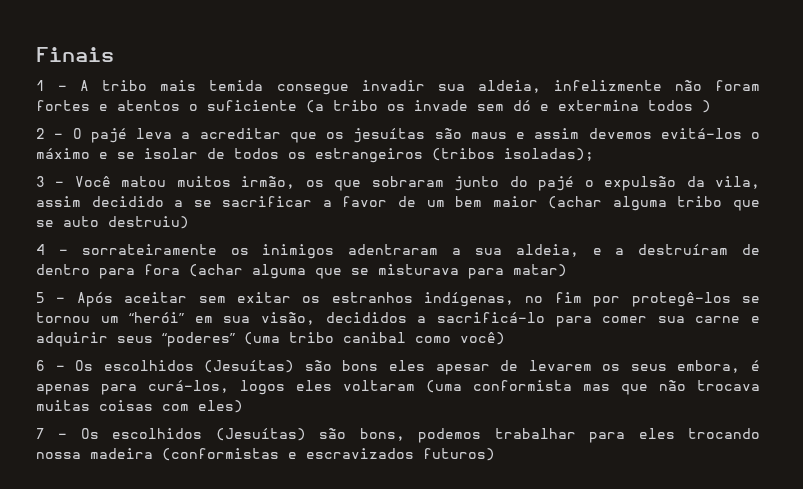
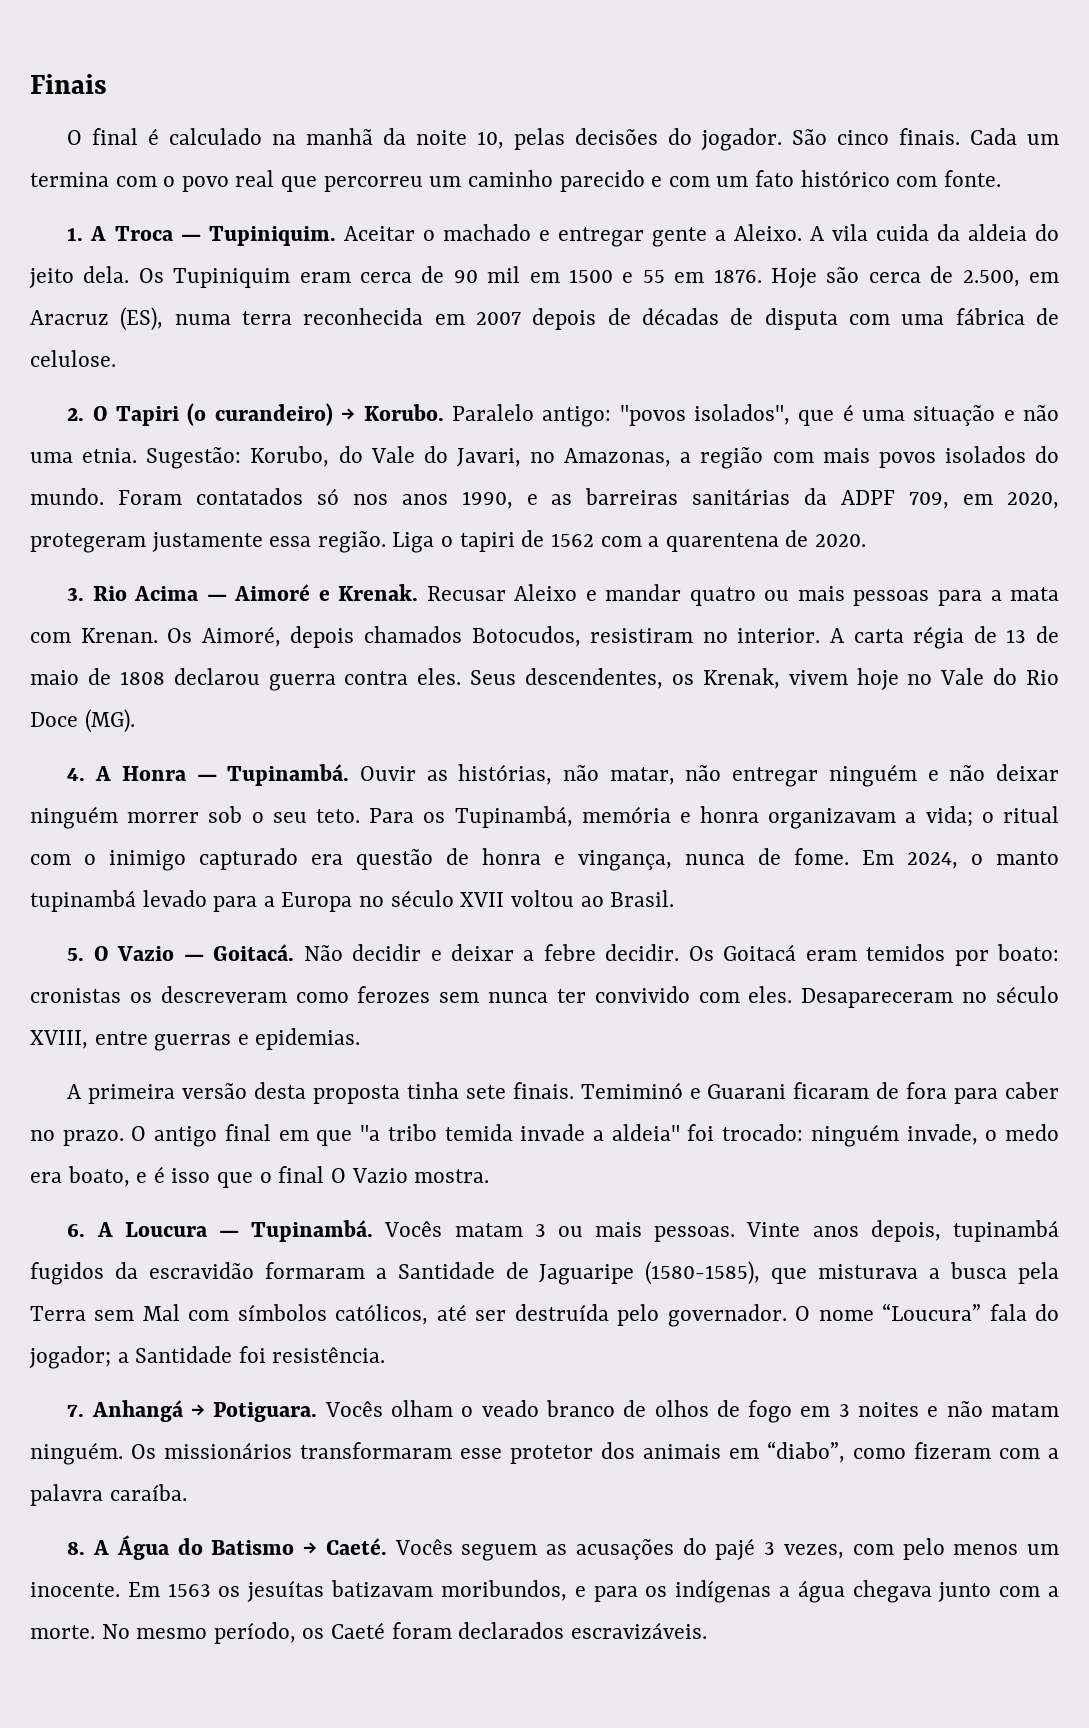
- 1 - A tribo mais temida consegue invadir sua aldeia, infelizmente não foram fortes e atentos o suficiente (a tribo os invade sem dó e extermina todos )
- 2 - O pajé leva a acreditar que os jesuítas são maus e assim devemos evitá-los o máximo e se isolar de todos os estrangeiros (tribos isoladas);
- 3 - Você matou muitos irmão, os que sobraram junto do pajé o expulsão da vila, assim decidido a se sacrificar a favor de um bem maior (achar alguma tribo que se auto destruiu)
- 4 - sorrateiramente os inimigos adentraram a sua aldeia, e a destruíram de dentro para fora (achar alguma que se misturava para matar)
- 5 - Após aceitar sem exitar os estranhos indígenas, no fim por protegê-los se tornou um “herói” em sua visão, decididos a sacrificá-lo para comer sua carne e adquirir seus “poderes” (uma tribo canibal como você)
- 6 - Os escolhidos (Jesuítas) são bons eles apesar de levarem os seus embora, é apenas para curá-los, logos eles voltaram (uma conformista mas que não trocava muitas coisas com eles)
- 7 - Os escolhidos (Jesuítas) são bons, podemos trabalhar para eles trocando nossa madeira (conformistas e escravizados futuros)
+ O final é calculado na manhã da noite 10, pelas decisões do jogador. São cinco finais. Cada um termina com o povo real que percorreu um caminho parecido e com um fato histórico com fonte.
+ 1. A Troca — Tupiniquim. Aceitar o machado e entregar gente a Aleixo. A vila cuida da aldeia do jeito dela. Os Tupiniquim eram cerca de 90 mil em 1500 e 55 em 1876. Hoje são cerca de 2.500, em Aracruz (ES), numa terra reconhecida em 2007 depois de décadas de disputa com uma fábrica de celulose.
+ 2. O Tapiri (o curandeiro) → Korubo. Paralelo antigo: "povos isolados", que é uma situação e não uma etnia. Sugestão: Korubo, do Vale do Javari, no Amazonas, a região com mais povos isolados do mundo. Foram contatados só nos anos 1990, e as barreiras sanitárias da ADPF 709, em 2020, protegeram justamente essa região. Liga o tapiri de 1562 com a quarentena de 2020.
+ 3. Rio Acima — Aimoré e Krenak. Recusar Aleixo e mandar quatro ou mais pessoas para a mata com Krenan. Os Aimoré, depois chamados Botocudos, resistiram no interior. A carta régia de 13 de maio de 1808 declarou guerra contra eles. Seus descendentes, os Krenak, vivem hoje no Vale do Rio Doce (MG).
+ 4. A Honra — Tupinambá. Ouvir as histórias, não matar, não entregar ninguém e não deixar ninguém morrer sob o seu teto. Para os Tupinambá, memória e honra organizavam a vida; o ritual com o inimigo capturado era questão de honra e vingança, nunca de fome. Em 2024, o manto tupinambá levado para a Europa no século XVII voltou ao Brasil.
+ 5. O Vazio — Goitacá. Não decidir e deixar a febre decidir. Os Goitacá eram temidos por boato: cronistas os descreveram como ferozes sem nunca ter convivido com eles. Desapareceram no século XVIII, entre guerras e epidemias.
+ A primeira versão desta proposta tinha sete finais. Temiminó e Guarani ficaram de fora para caber no prazo. O antigo final em que "a tribo temida invade a aldeia" foi trocado: ninguém invade, o medo era boato, e é isso que o final O Vazio mostra.
+ 6. A Loucura — Tupinambá. Vocês matam 3 ou mais pessoas. Vinte anos depois, tupinambá fugidos da escravidão formaram a Santidade de Jaguaripe (1580-1585), que misturava a busca pela Terra sem Mal com símbolos católicos, até ser destruída pelo governador. O nome “Loucura” fala do jogador; a Santidade foi resistência.
+ 7. Anhangá → Potiguara. Vocês olham o veado branco de olhos de fogo em 3 noites e não matam ninguém. Os missionários transformaram esse protetor dos animais em “diabo”, como fizeram com a palavra caraíba.
+ 8. A Água do Batismo → Caeté. Vocês seguem as acusações do pajé 3 vezes, com pelo menos um inocente. Em 1563 os jesuítas batizavam moribundos, e para os indígenas a água chegava junto com a morte. No mesmo período, os Caeté foram declarados escravizáveis.

